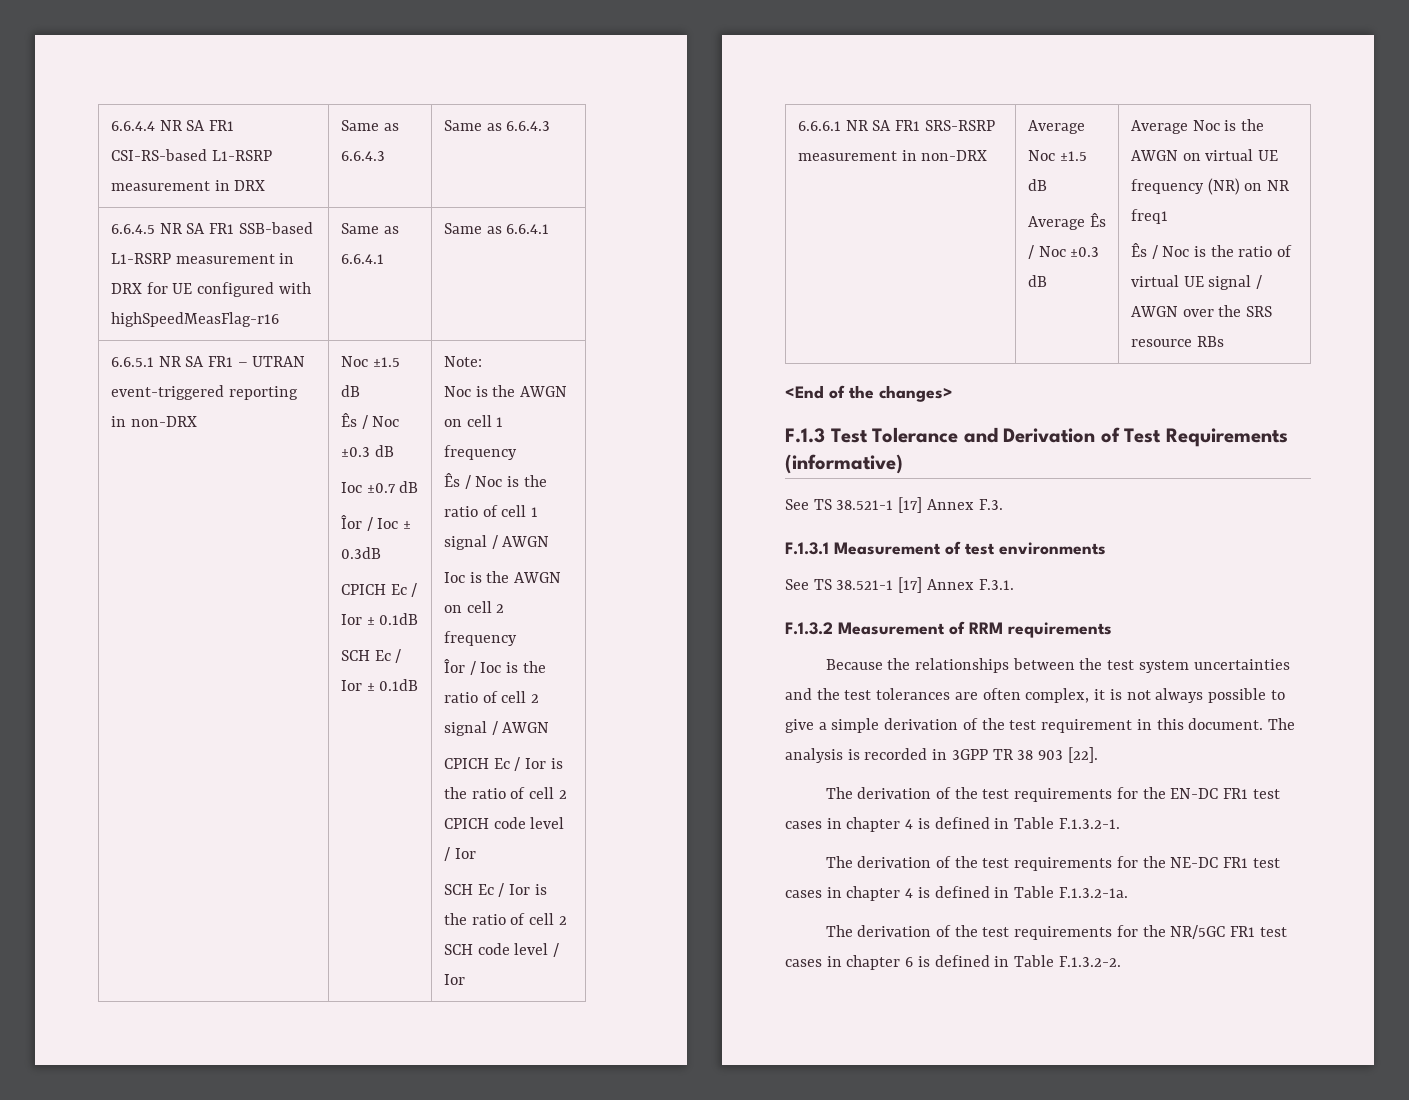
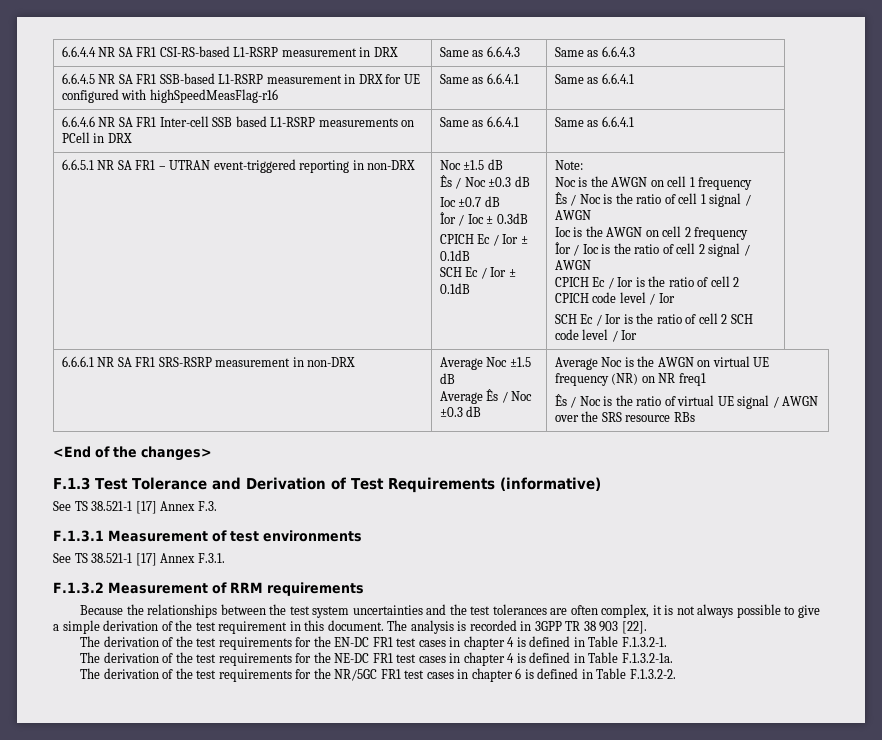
+ 6.6.4.6 NR SA FR1 Inter-cell SSB based L1-RSRP measurements on PCell in DRX | Same as 6.6.4.1 | Same as 6.6.4.1

